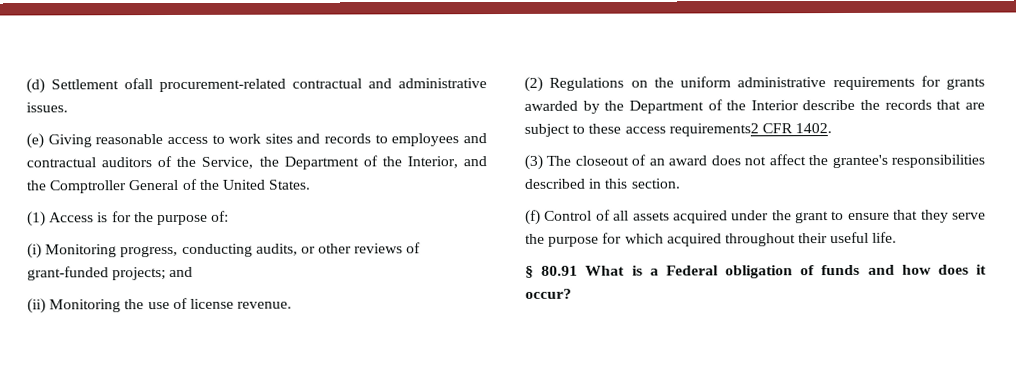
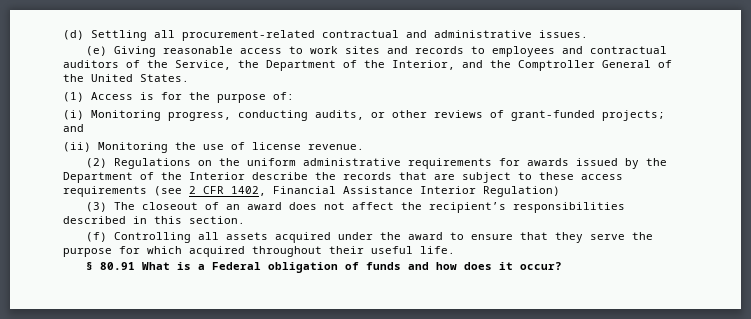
- (d) Settlement ofall procurement-related contractual and administrative issues.
+ (d) Settling all procurement-related contractual and administrative issues.
- (2) Regulations on the uniform administrative requirements for grants awarded by the Department of the Interior describe the records that are subject to these access requirements2 CFR 1402.
+ (2) Regulations on the uniform administrative requirements for awards issued by the Department of the Interior describe the records that are subject to these access requirements (see 2 CFR 1402, Financial Assistance Interior Regulation)
- (3) The closeout of an award does not affect the grantee's responsibilities described in this section.
+ (3) The closeout of an award does not affect the recipient’s responsibilities described in this section.
- (f) Control of all assets acquired under the grant to ensure that they serve the purpose for which acquired throughout their useful life.
+ (f) Controlling all assets acquired under the award to ensure that they serve the purpose for which acquired throughout their useful life.

